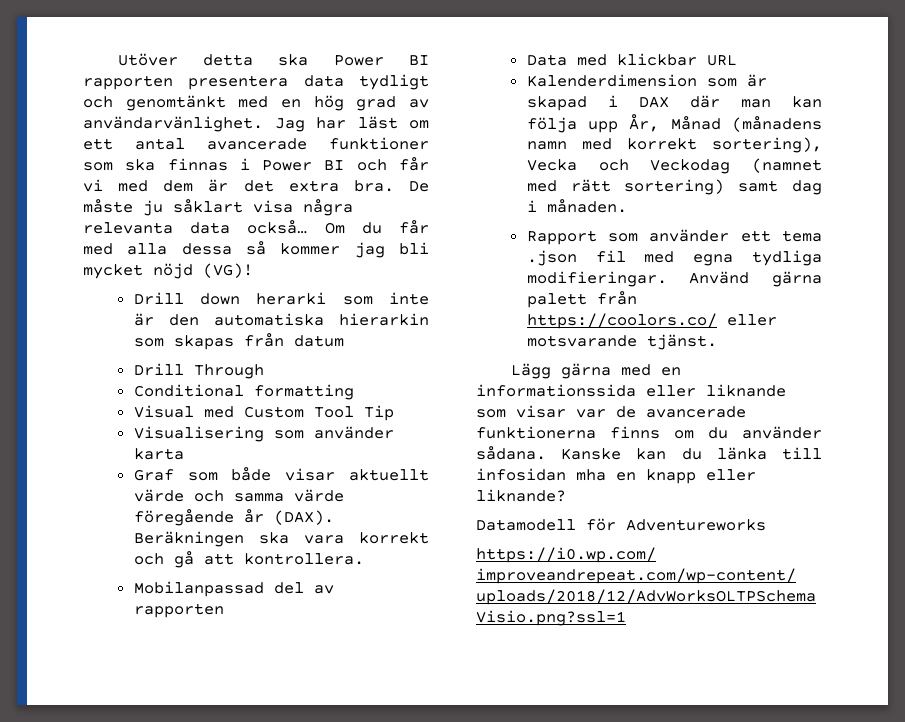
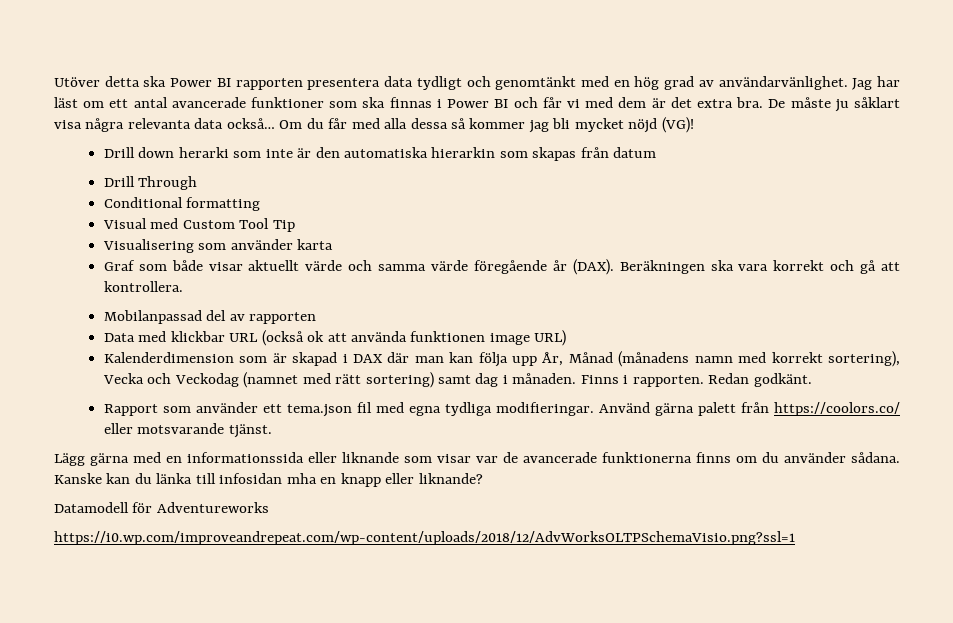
- Data med klickbar URL
+ Data med klickbar URL (också ok att använda funktionen image URL)
+ Finns i rapporten. Redan godkänt.
- Rapport som använder ett tema .json fil med egna tydliga modifieringar.
+ Rapport som använder ett tema.json fil med egna tydliga modifieringar.

